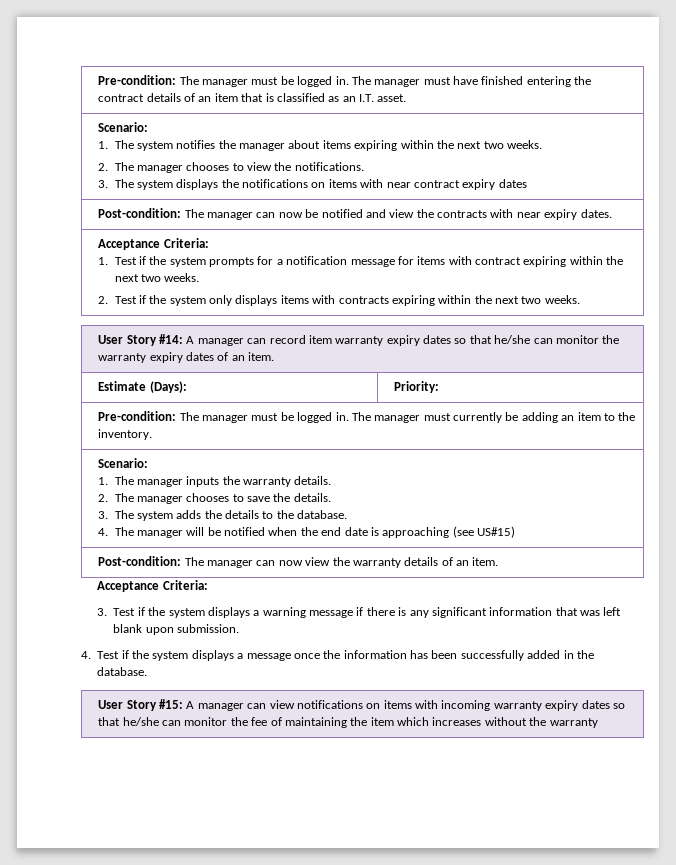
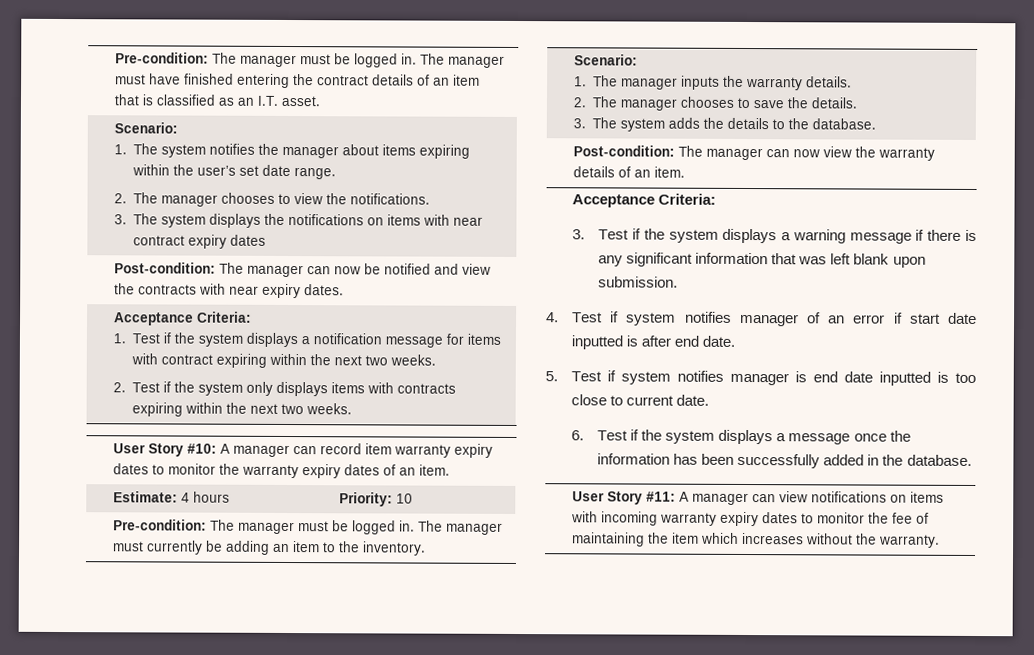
  Pre-condition: The manager must be logged in. The manager must have finished entering the contract details of an item that is classified as an I.T. asset.
  Scenario:
- 1. The system notifies the manager about items expiring within the next two weeks.
+ 1. The system notifies the manager about items expiring within the user’s set date range.
  Post-condition: The manager can now be notified and view the contracts with near expiry dates.
  Acceptance Criteria:
- 1. Test if the system prompts for a notification message for items with contract expiring within the next two weeks.
+ 1. Test if the system displays a notification message for items with contract expiring within the next two weeks.
- User Story #14: A manager can record item warranty expiry dates so that he/she can monitor the warranty expiry dates of an item.
+ User Story #10: A manager can record item warranty expiry dates to monitor the warranty expiry dates of an item.
- Estimate (Days): | Priority:
+ Estimate: 4 hours | Priority: 10
  Pre-condition: The manager must be logged in. The manager must currently be adding an item to the inventory.
  Scenario:
  1. The manager inputs the warranty details.
  2. The manager chooses to save the details.
  3. The system adds the details to the database.
- 4. The manager will be notified when the end date is approaching (see US#15)
- 4. Test if the system displays a message once the information has been successfully added in the database.
+ 4. Test if system notifies manager of an error if start date inputted is after end date.
+ 5. Test if system notifies manager is end date inputted is too close to current date.
+ 6. Test if the system displays a message once the information has been successfully added in the database.
- User Story #15: A manager can view notifications on items with incoming warranty expiry dates so that he/she can monitor the fee of maintaining the item which increases without the warranty
+ User Story #11: A manager can view notifications on items with incoming warranty expiry dates to monitor the fee of maintaining the item which increases without the warranty.

